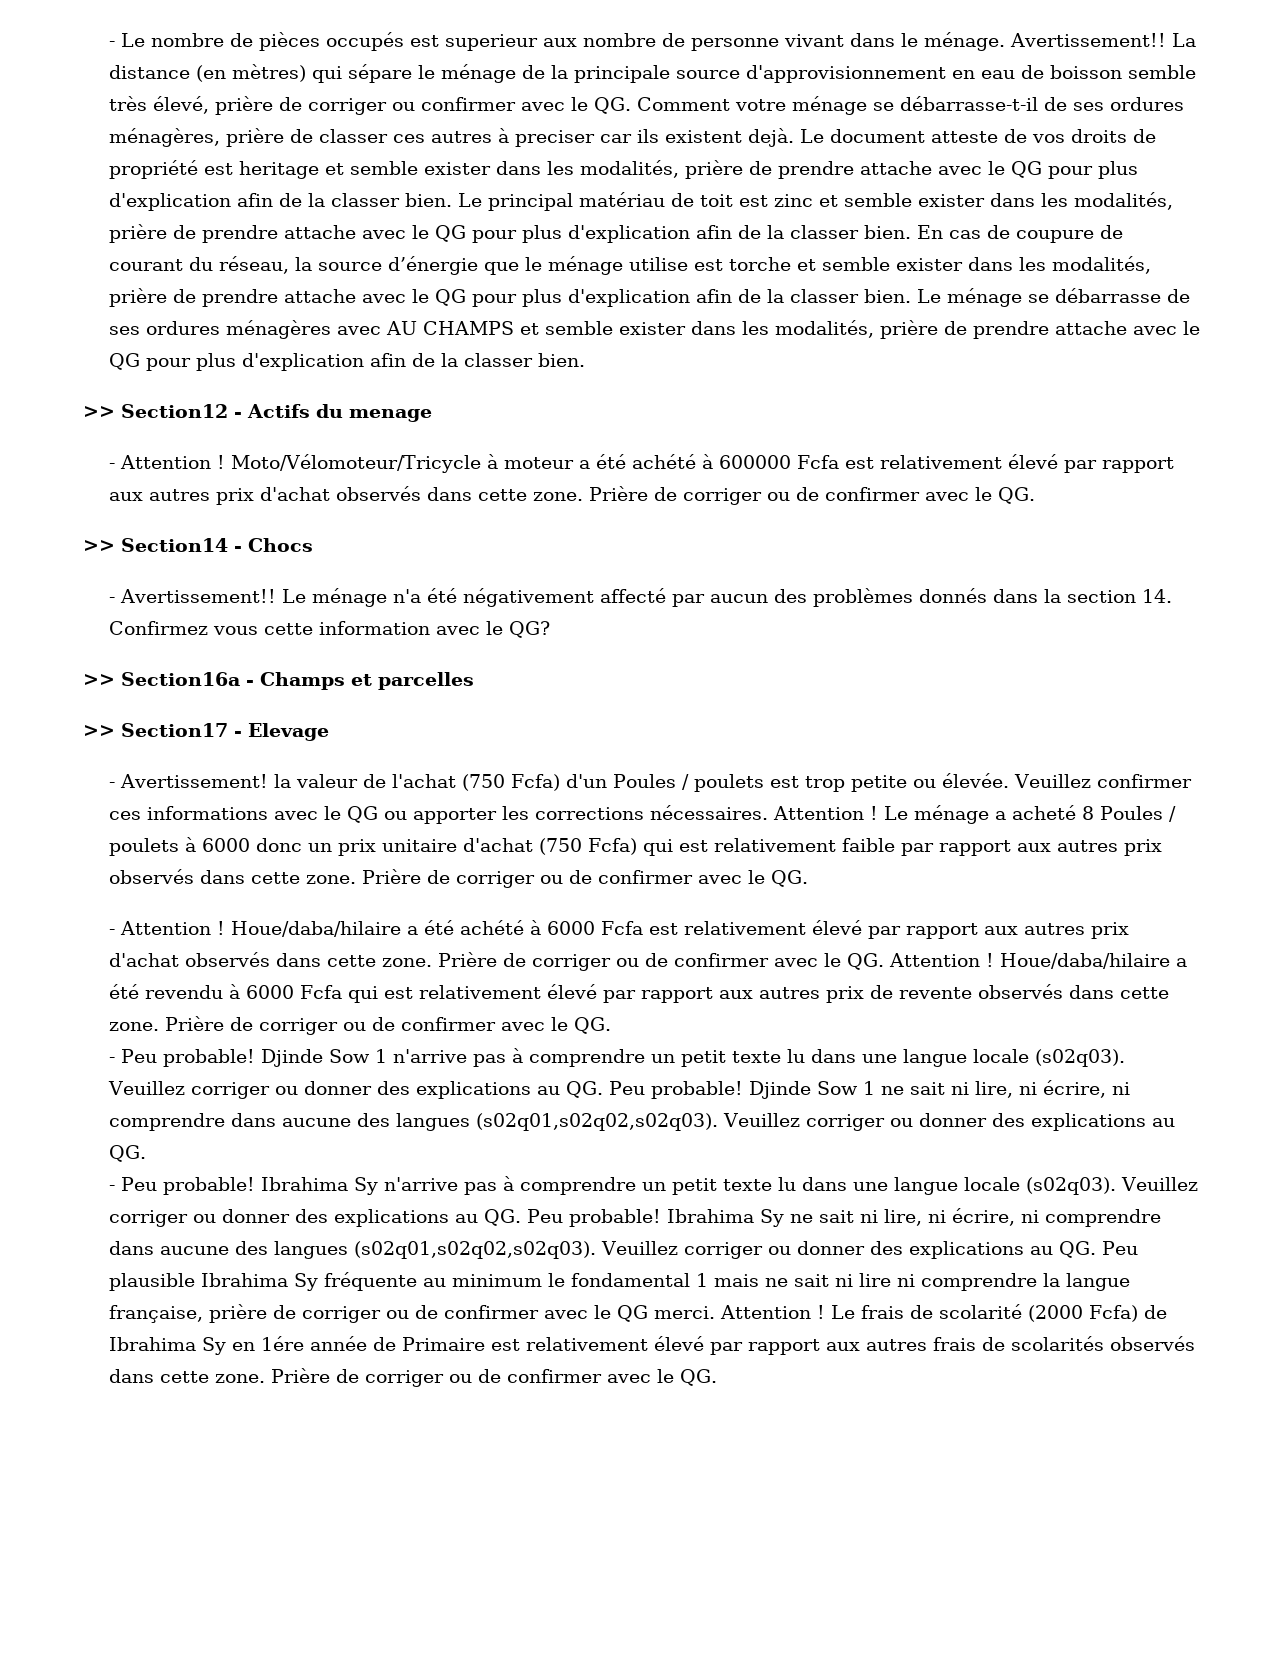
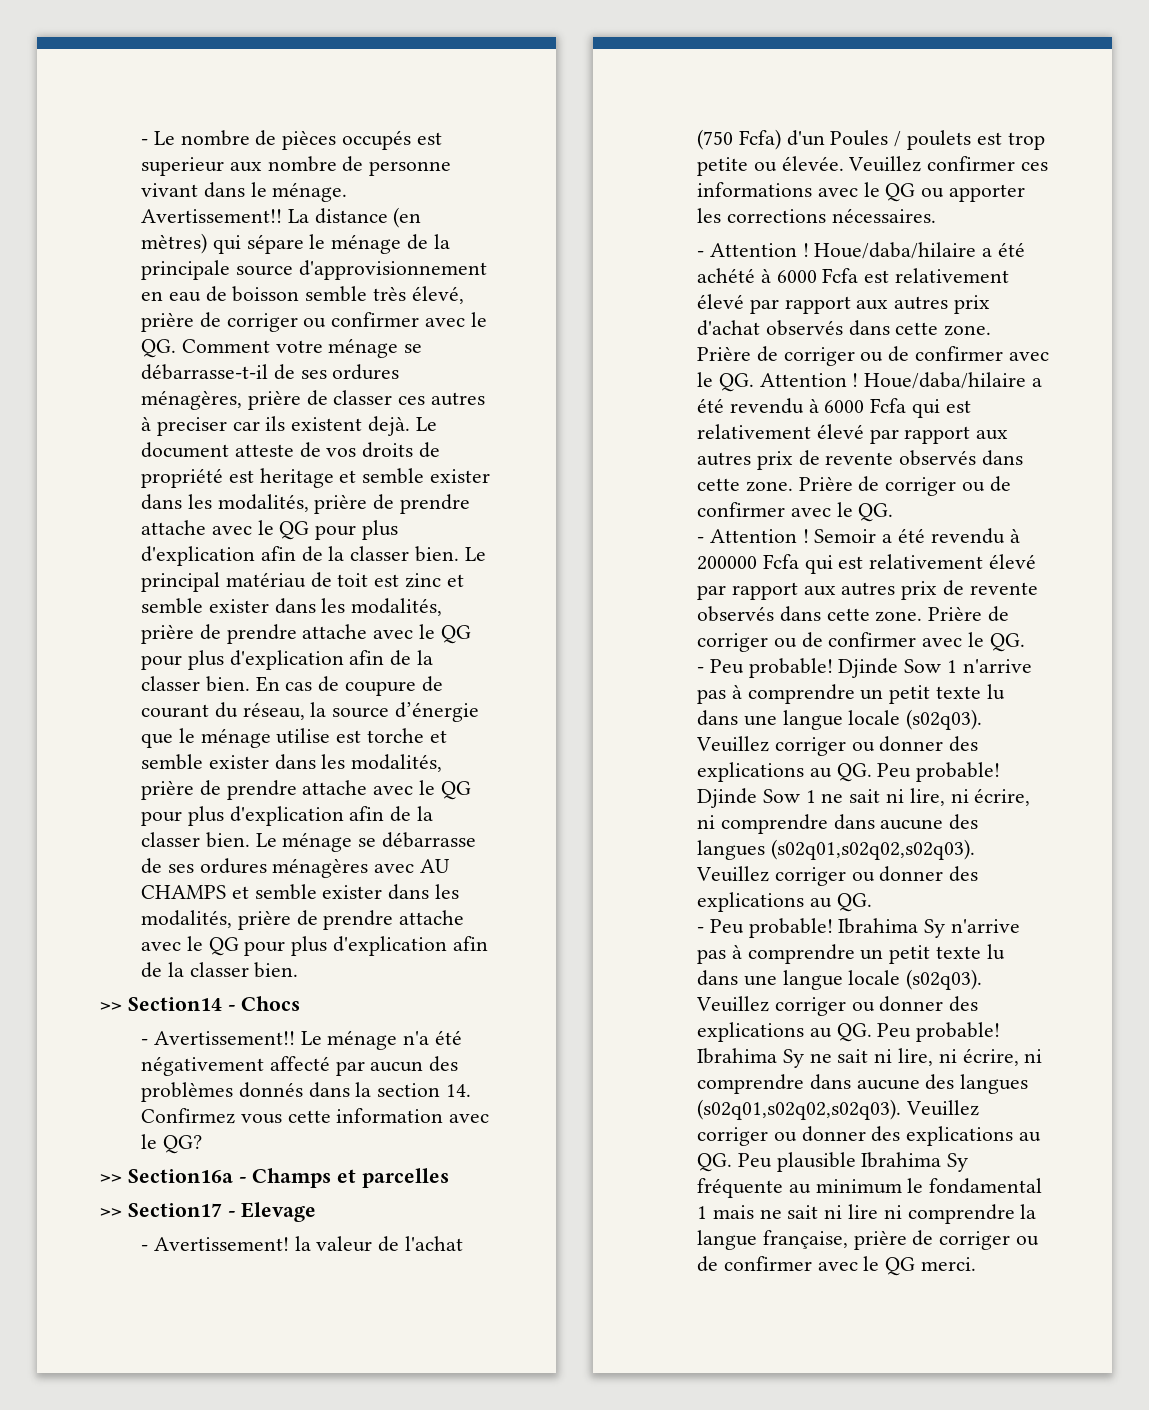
- >> Section12 - Actifs du menage
- - Attention ! Moto/Vélomoteur/Tricycle à moteur a été achété à 600000 Fcfa est relativement élevé par rapport aux autres prix d'achat observés dans cette zone. Prière de corriger ou de confirmer avec le QG.
- Attention ! Le ménage a acheté 8 Poules / poulets à 6000 donc un prix unitaire d'achat (750 Fcfa) qui est relativement faible par rapport aux autres prix observés dans cette zone. Prière de corriger ou de confirmer avec le QG.
+ - Attention ! Semoir a été revendu à 200000 Fcfa qui est relativement élevé par rapport aux autres prix de revente observés dans cette zone. Prière de corriger ou de confirmer avec le QG.
- Attention ! Le frais de scolarité (2000 Fcfa) de Ibrahima Sy en 1ére année de Primaire est relativement élevé par rapport aux autres frais de scolarités observés dans cette zone. Prière de corriger ou de confirmer avec le QG.

